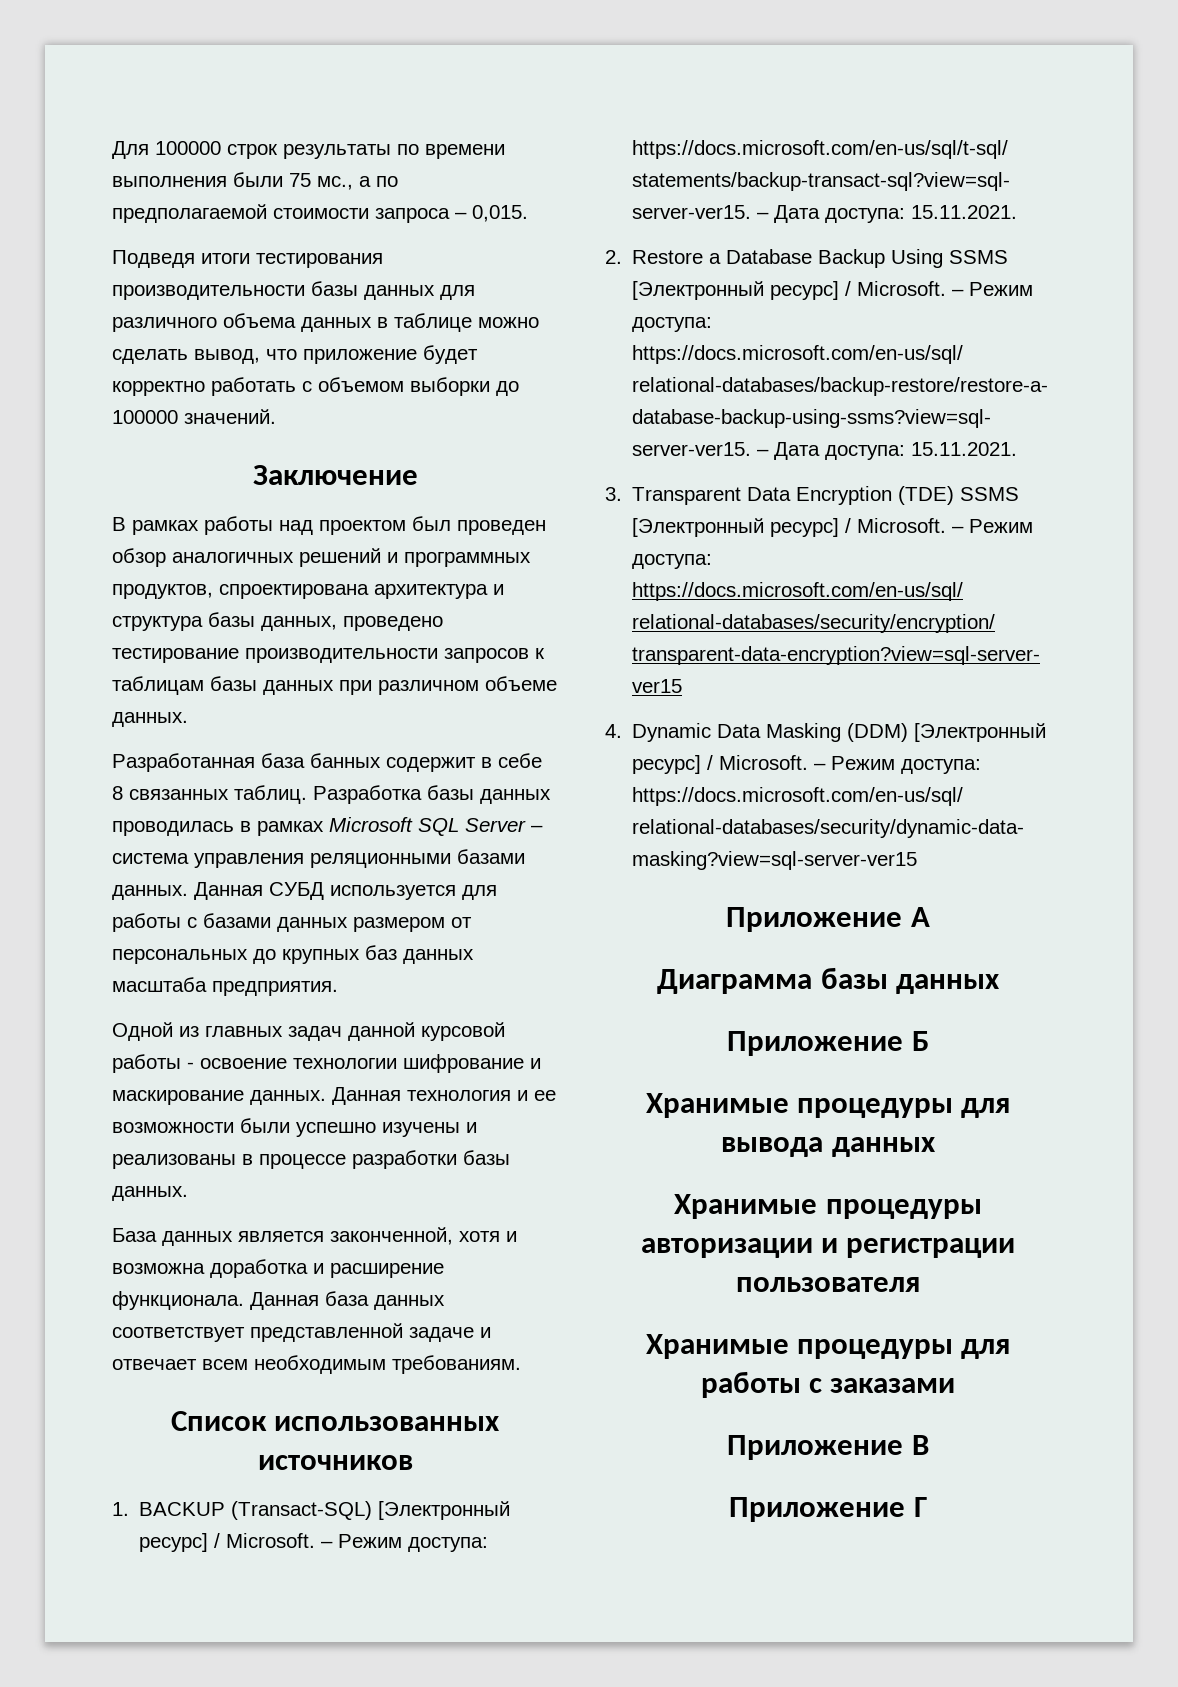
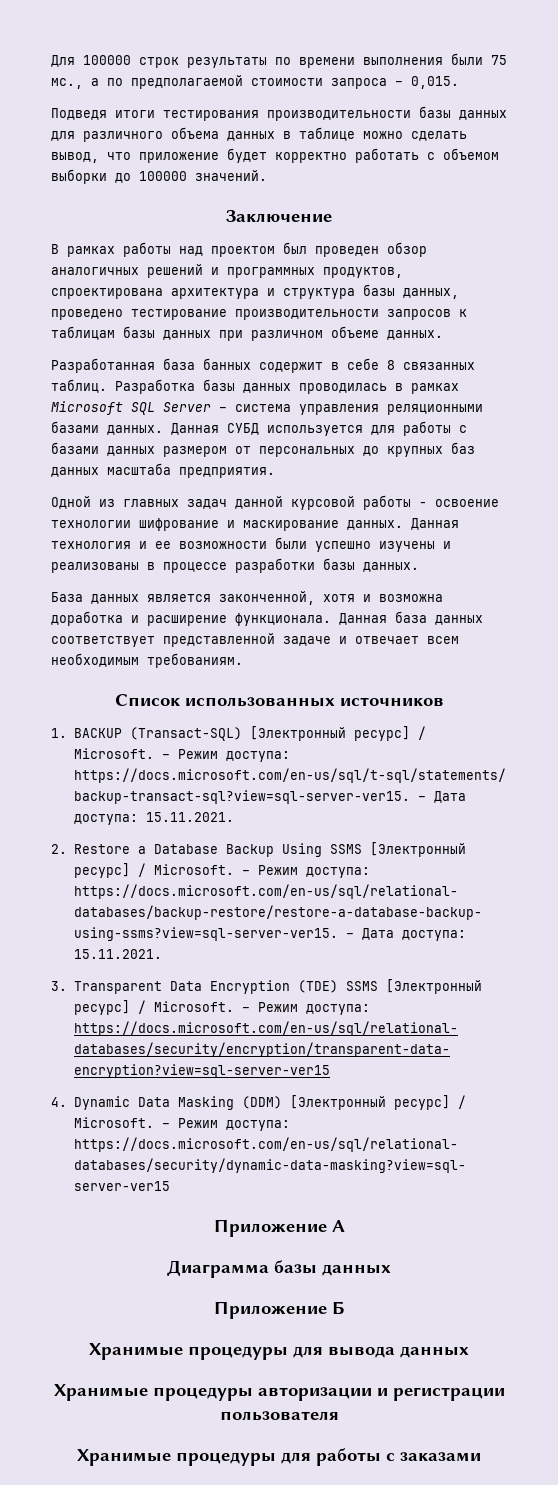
- Приложение В
- Приложение Г

